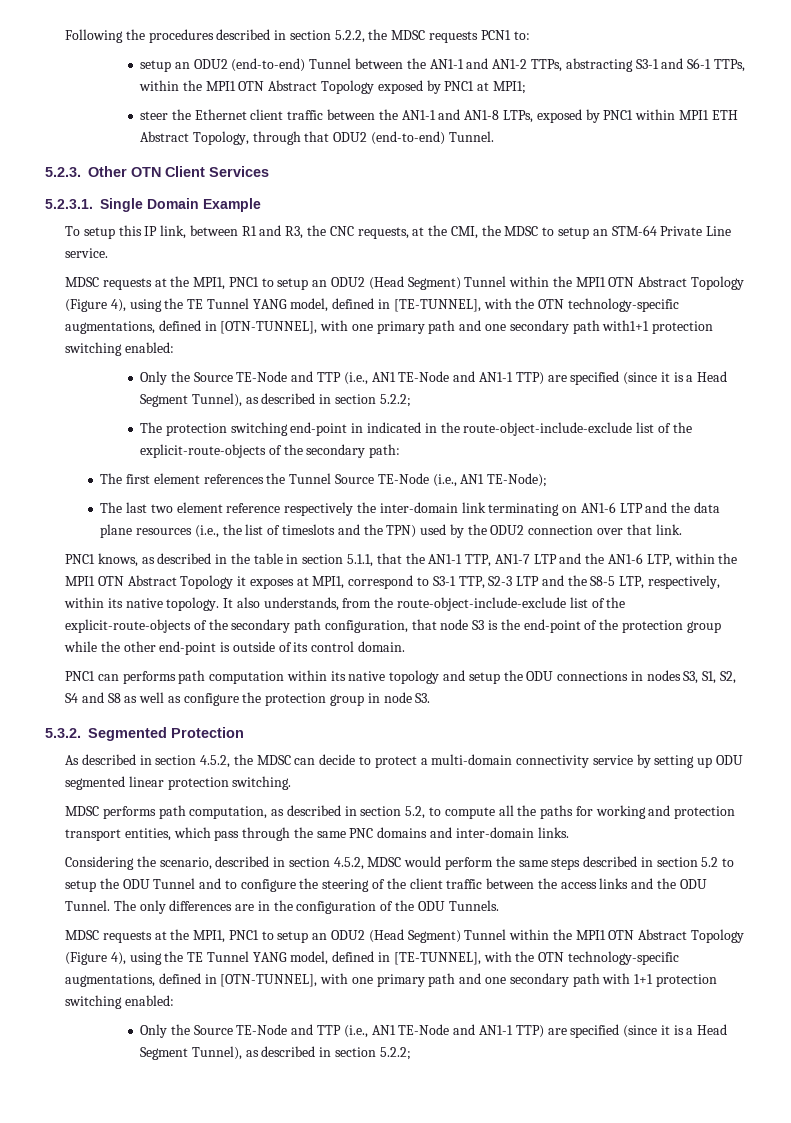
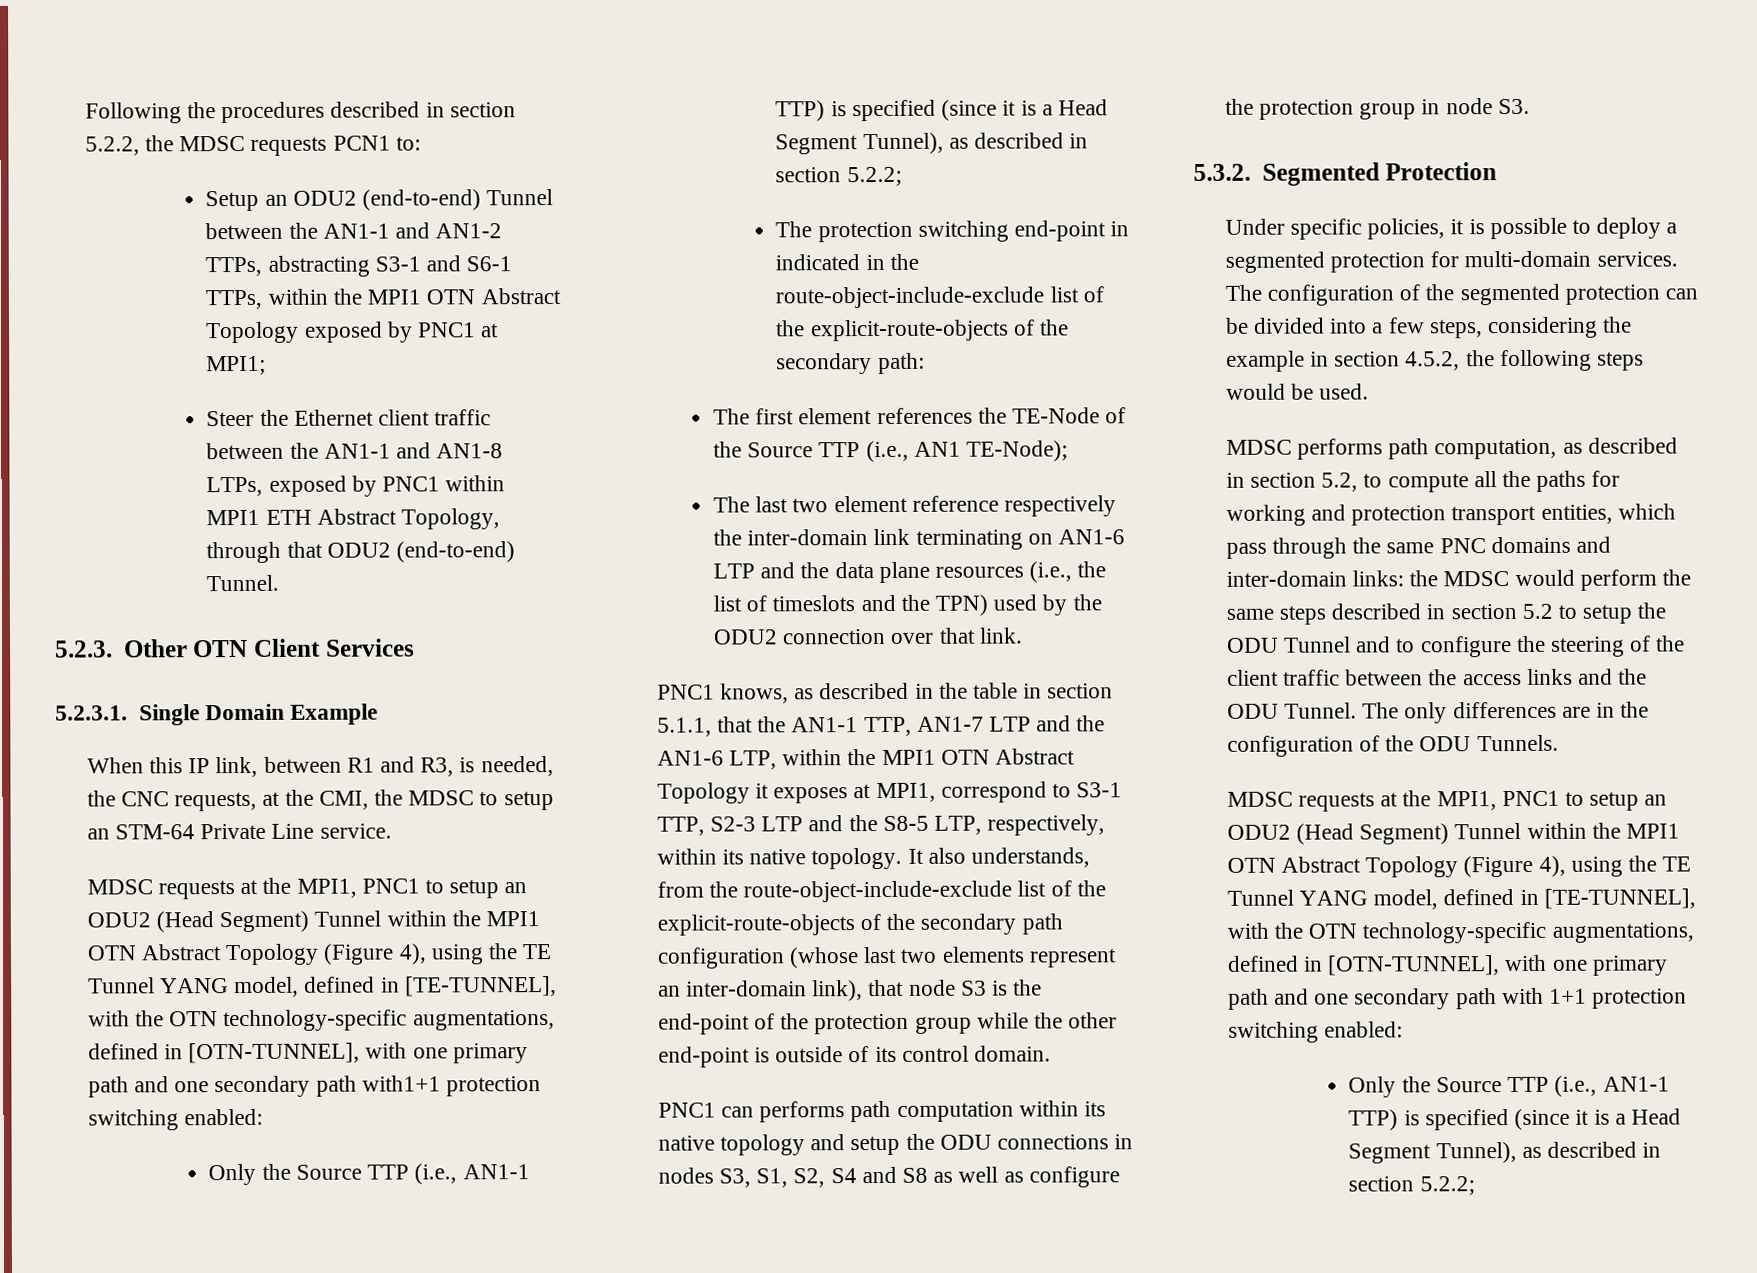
- setup an ODU2 (end-to-end) Tunnel between the AN1-1 and AN1-2 TTPs, abstracting S3-1 and S6-1 TTPs, within the MPI1 OTN Abstract Topology exposed by PNC1 at MPI1;
+ Setup an ODU2 (end-to-end) Tunnel between the AN1-1 and AN1-2 TTPs, abstracting S3-1 and S6-1 TTPs, within the MPI1 OTN Abstract Topology exposed by PNC1 at MPI1;
- steer the Ethernet client traffic between the AN1-1 and AN1-8 LTPs, exposed by PNC1 within MPI1 ETH Abstract Topology, through that ODU2 (end-to-end) Tunnel.
+ Steer the Ethernet client traffic between the AN1-1 and AN1-8 LTPs, exposed by PNC1 within MPI1 ETH Abstract Topology, through that ODU2 (end-to-end) Tunnel.
- To setup this IP link, between R1 and R3, the CNC requests, at the CMI, the MDSC to setup an STM-64 Private Line service.
+ When this IP link, between R1 and R3, is needed, the CNC requests, at the CMI, the MDSC to setup an STM-64 Private Line service.
  MDSC requests at the MPI1, PNC1 to setup an ODU2 (Head Segment) Tunnel within the MPI1 OTN Abstract Topology (Figure 4), using the TE Tunnel YANG model, defined in [TE-TUNNEL], with the OTN technology-specific augmentations, defined in [OTN-TUNNEL], with one primary path and one secondary path with1+1 protection switching enabled:
- Only the Source TE-Node and TTP (i.e., AN1 TE-Node and AN1-1 TTP) are specified (since it is a Head Segment Tunnel), as described in section 5.2.2;
+ Only the Source TTP (i.e., AN1-1 TTP) is specified (since it is a Head Segment Tunnel), as described in section 5.2.2;
- The first element references the Tunnel Source TE-Node (i.e., AN1 TE-Node);
+ The first element references the TE-Node of the Source TTP (i.e., AN1 TE-Node);
- It also understands, from the route-object-include-exclude list of the explicit-route-objects of the secondary path configuration, that node S3 is the end-point of the protection group while the other end-point is outside of its control domain.
+ It also understands, from the route-object-include-exclude list of the explicit-route-objects of the secondary path configuration (whose last two elements represent an inter-domain link), that node S3 is the end-point of the protection group while the other end-point is outside of its control domain.
- As described in section 4.5.2, the MDSC can decide to protect a multi-domain connectivity service by setting up ODU segmented linear protection switching.
+ Under specific policies, it is possible to deploy a segmented protection for multi-domain services. The configuration of the segmented protection can be divided into a few steps, considering the example in section 4.5.2, the following steps would be used.
- MDSC performs path computation, as described in section 5.2, to compute all the paths for working and protection transport entities, which pass through the same PNC domains and inter-domain links.
- Considering the scenario, described in section 4.5.2, MDSC would perform the same steps described in section 5.2 to setup the ODU Tunnel and to configure the steering of the client traffic between the access links and the ODU Tunnel.
+ MDSC performs path computation, as described in section 5.2, to compute all the paths for working and protection transport entities, which pass through the same PNC domains and inter-domain links: the MDSC would perform the same steps described in section 5.2 to setup the ODU Tunnel and to configure the steering of the client traffic between the access links and the ODU Tunnel.
  MDSC requests at the MPI1, PNC1 to setup an ODU2 (Head Segment) Tunnel within the MPI1 OTN Abstract Topology (Figure 4), using the TE Tunnel YANG model, defined in [TE-TUNNEL], with the OTN technology-specific augmentations, defined in [OTN-TUNNEL], with one primary path and one secondary path with 1+1 protection switching enabled:
- Only the Source TE-Node and TTP (i.e., AN1 TE-Node and AN1-1 TTP) are specified (since it is a Head Segment Tunnel), as described in section 5.2.2;
+ Only the Source TTP (i.e., AN1-1 TTP) is specified (since it is a Head Segment Tunnel), as described in section 5.2.2;

